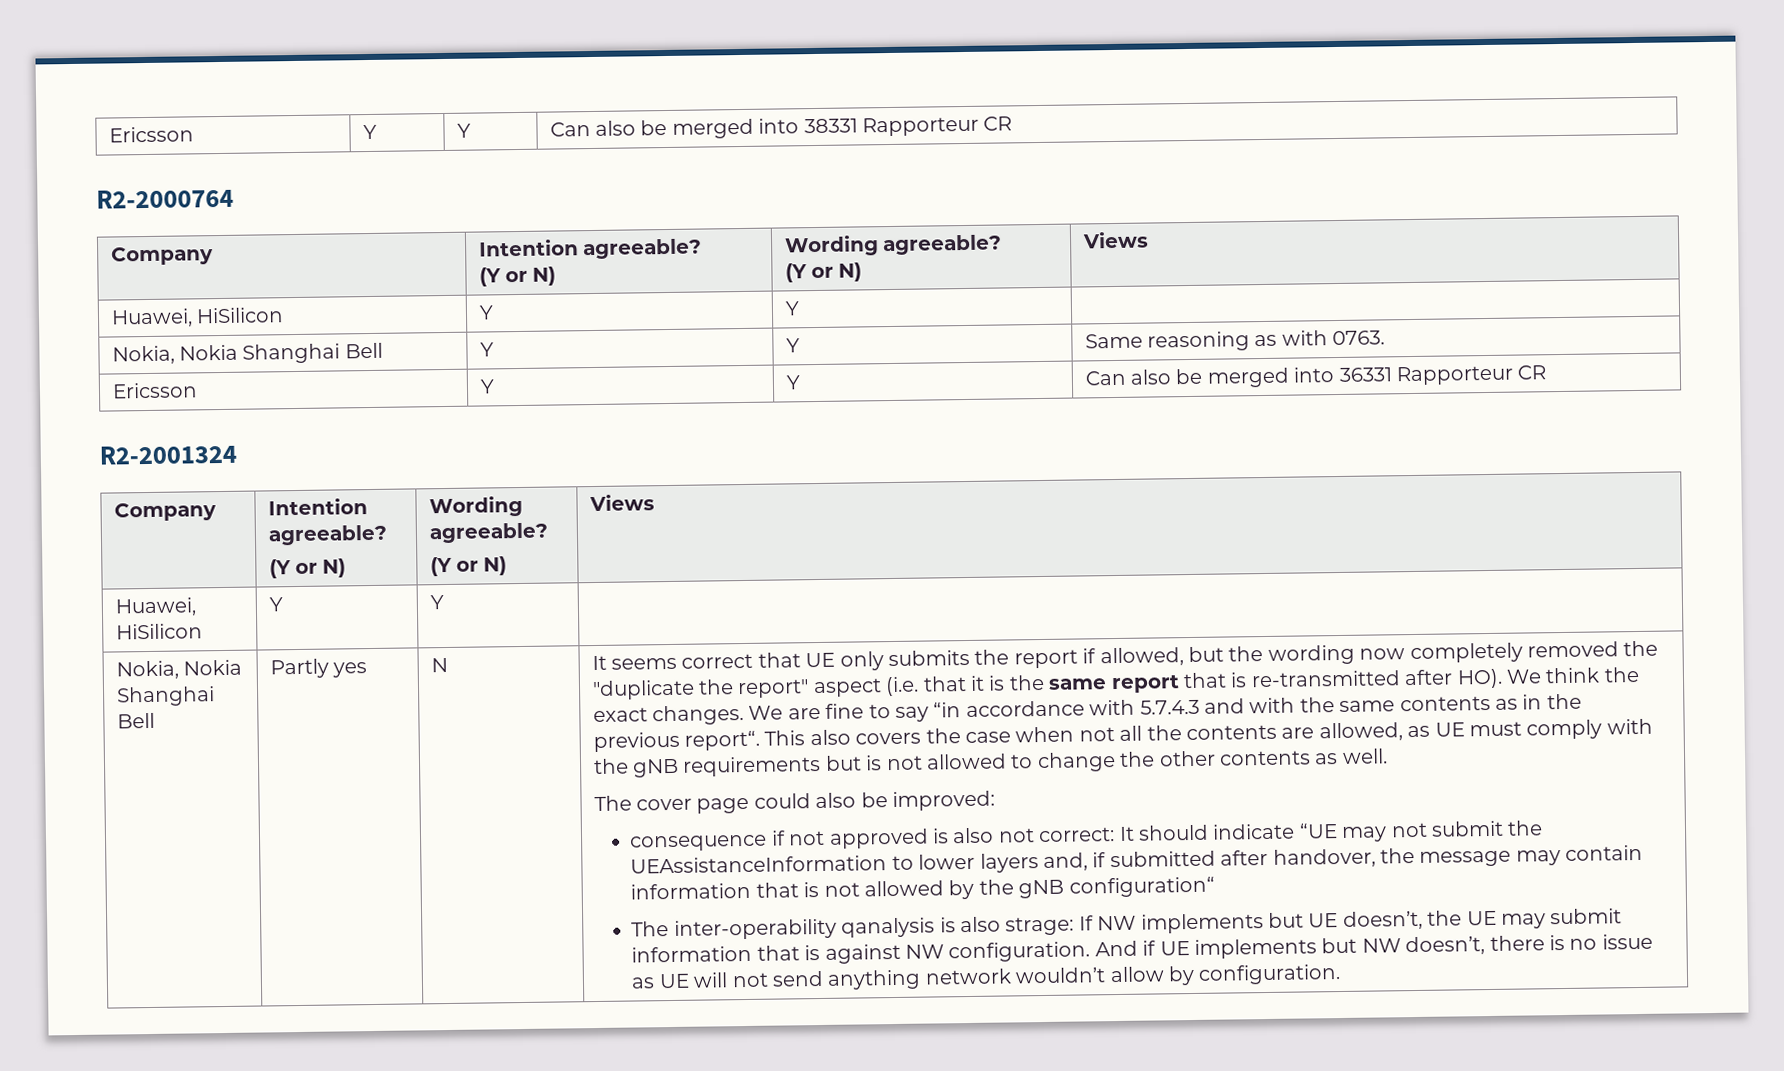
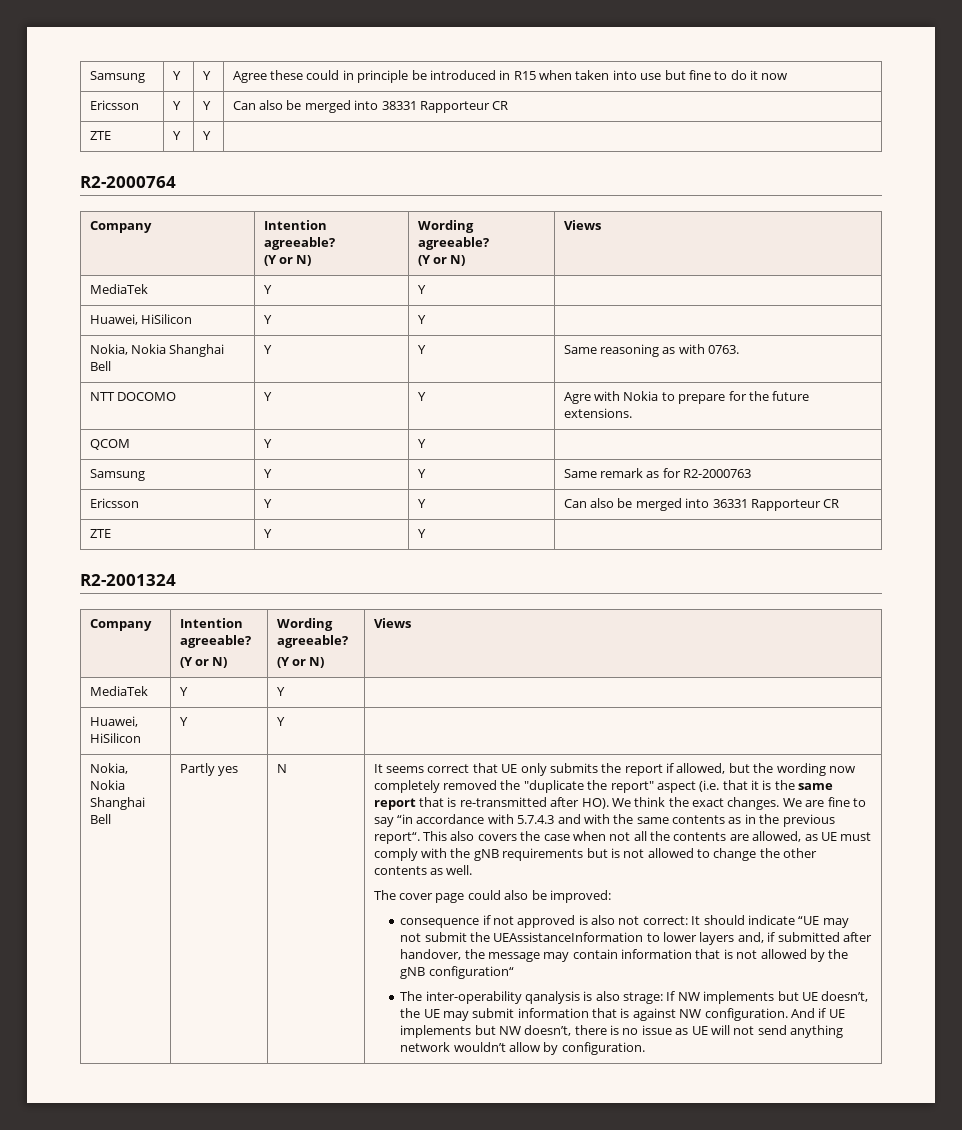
+ Samsung | Y | Y | Agree these could in principle be introduced in R15 when taken into use but fine to do it now
  Ericsson | Y | Y | Can also be merged into 38331 Rapporteur CR
+ ZTE | Y | Y |
  R2-2000764
  Company | Intention agreeable?
  (Y or N) | Wording agreeable?
  (Y or N) | Views
+ MediaTek | Y | Y |
+ NTT DOCOMO | Y | Y | Agre with Nokia to prepare for the future extensions.
+ QCOM | Y | Y |
+ Samsung | Y | Y | Same remark as for R2-2000763
  Ericsson | Y | Y | Can also be merged into 36331 Rapporteur CR
+ ZTE | Y | Y |
  R2-2001324
  Company | Intention agreeable?
  (Y or N) | Wording agreeable?
  (Y or N) | Views
+ MediaTek | Y | Y |

